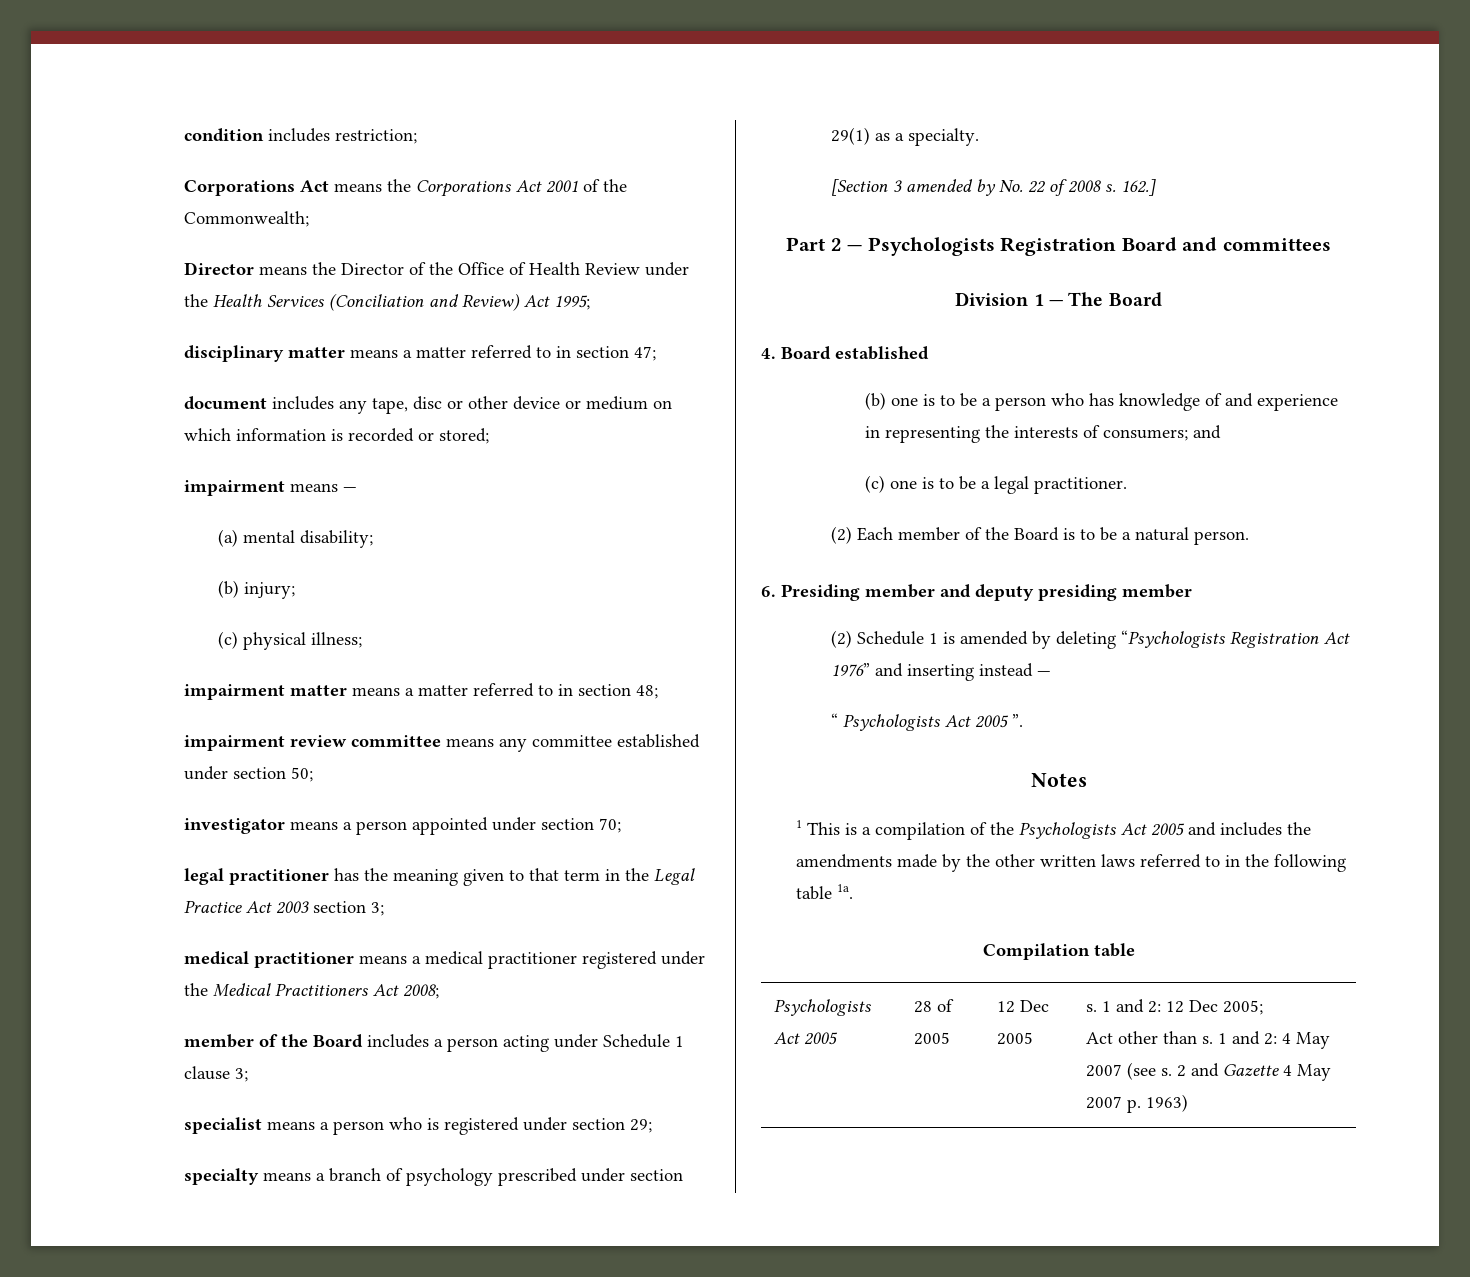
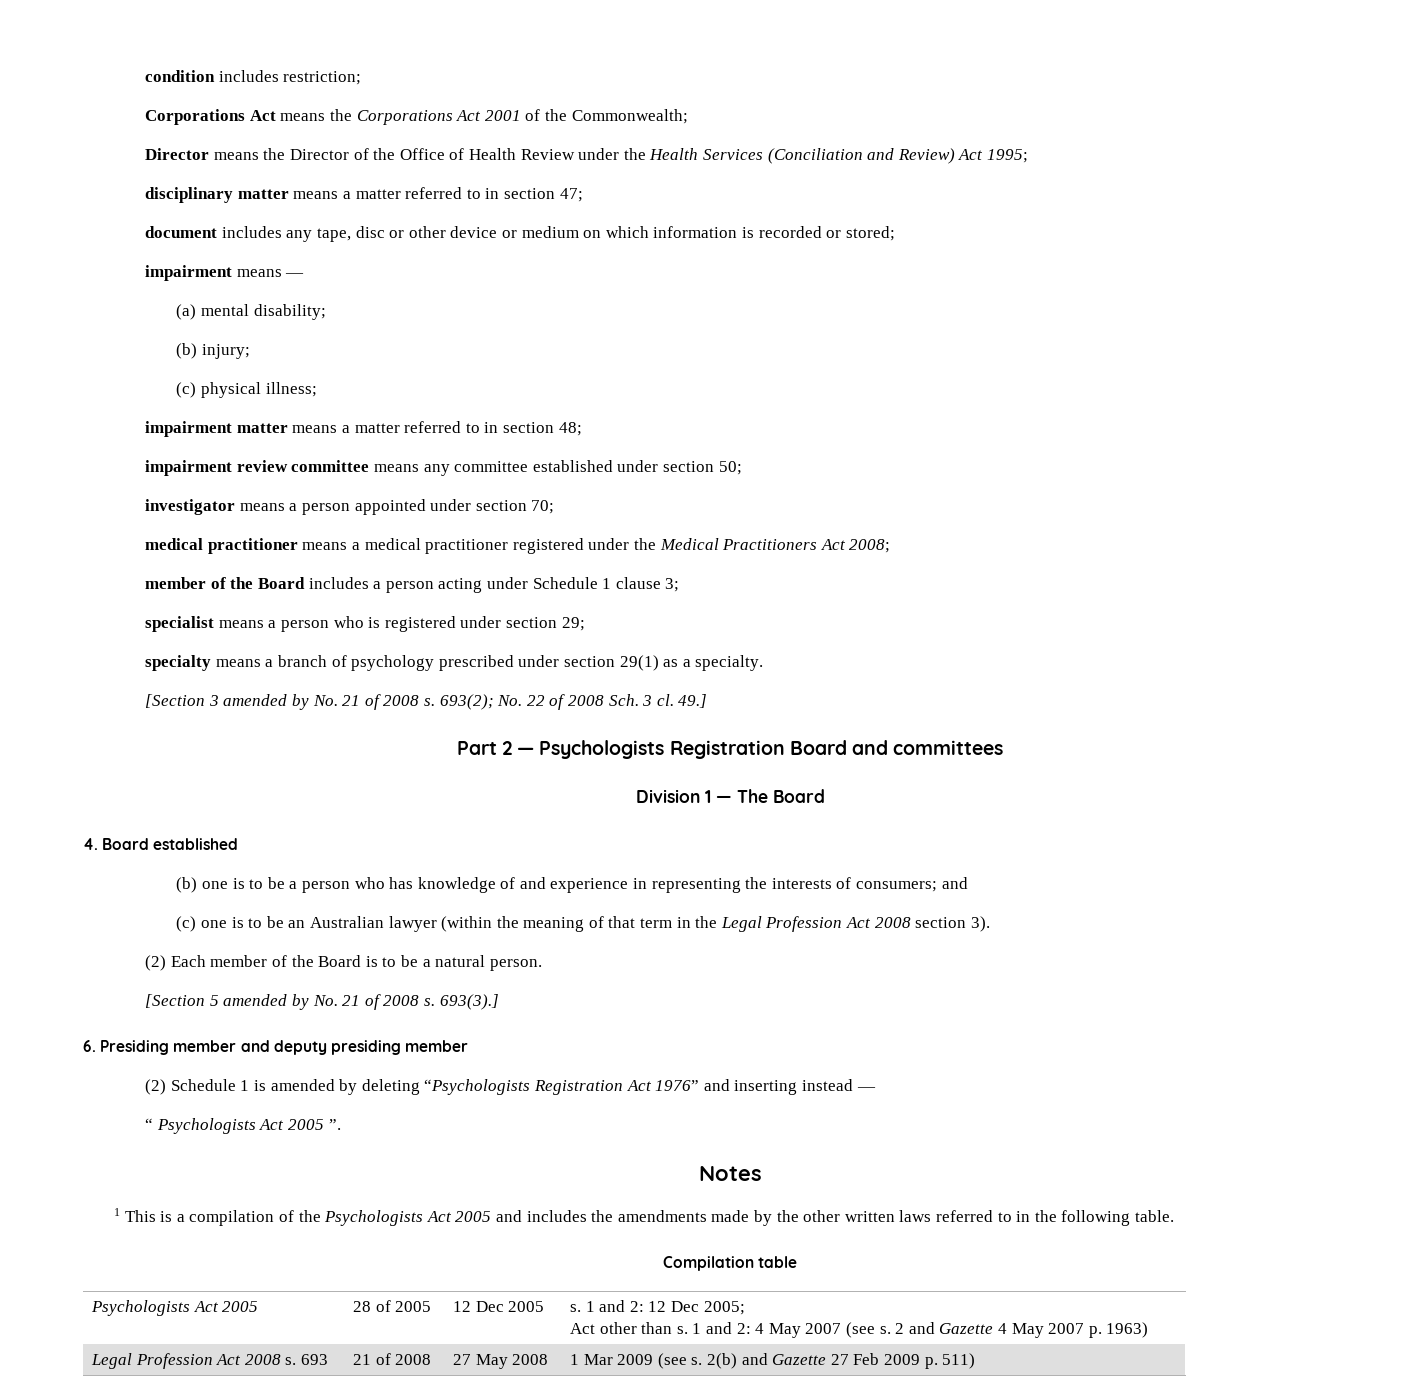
- legal practitioner has the meaning given to that term in the Legal Practice Act 2003 section 3;
- [Section 3 amended by No. 22 of 2008 s. 162.]
+ [Section 3 amended by No. 21 of 2008 s. 693(2); No. 22 of 2008 Sch. 3 cl. 49.]
- (c) one is to be a legal practitioner.
+ (c) one is to be an Australian lawyer (within the meaning of that term in the Legal Profession Act 2008 section 3).
+ [Section 5 amended by No. 21 of 2008 s. 693(3).]
- 1 This is a compilation of the Psychologists Act 2005 and includes the amendments made by the other written laws referred to in the following table 1a.
+ 1 This is a compilation of the Psychologists Act 2005 and includes the amendments made by the other written laws referred to in the following table.
+ Legal Profession Act 2008 s. 693 | 21 of 2008 | 27 May 2008 | 1 Mar 2009 (see s. 2(b) and Gazette 27 Feb 2009 p. 511)

